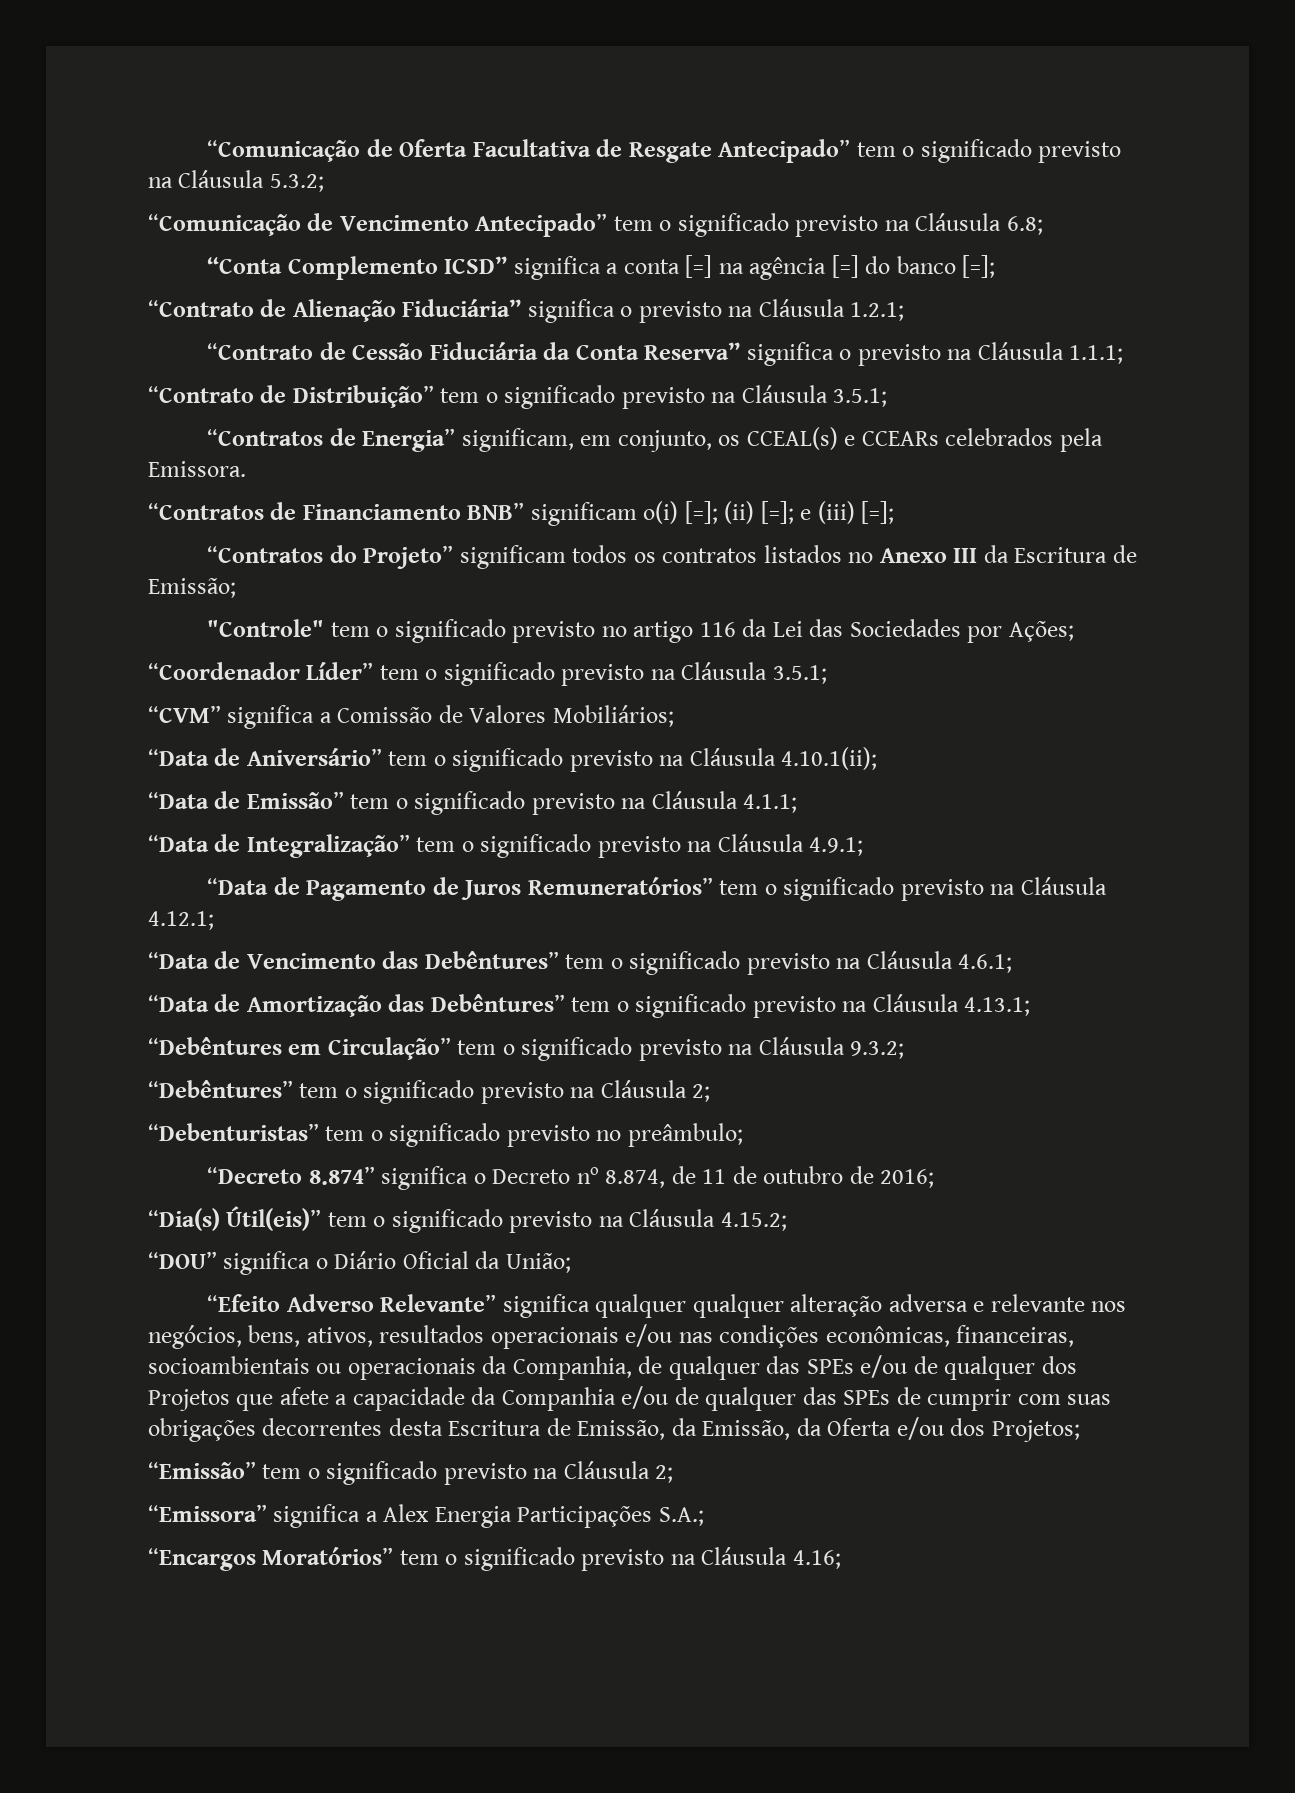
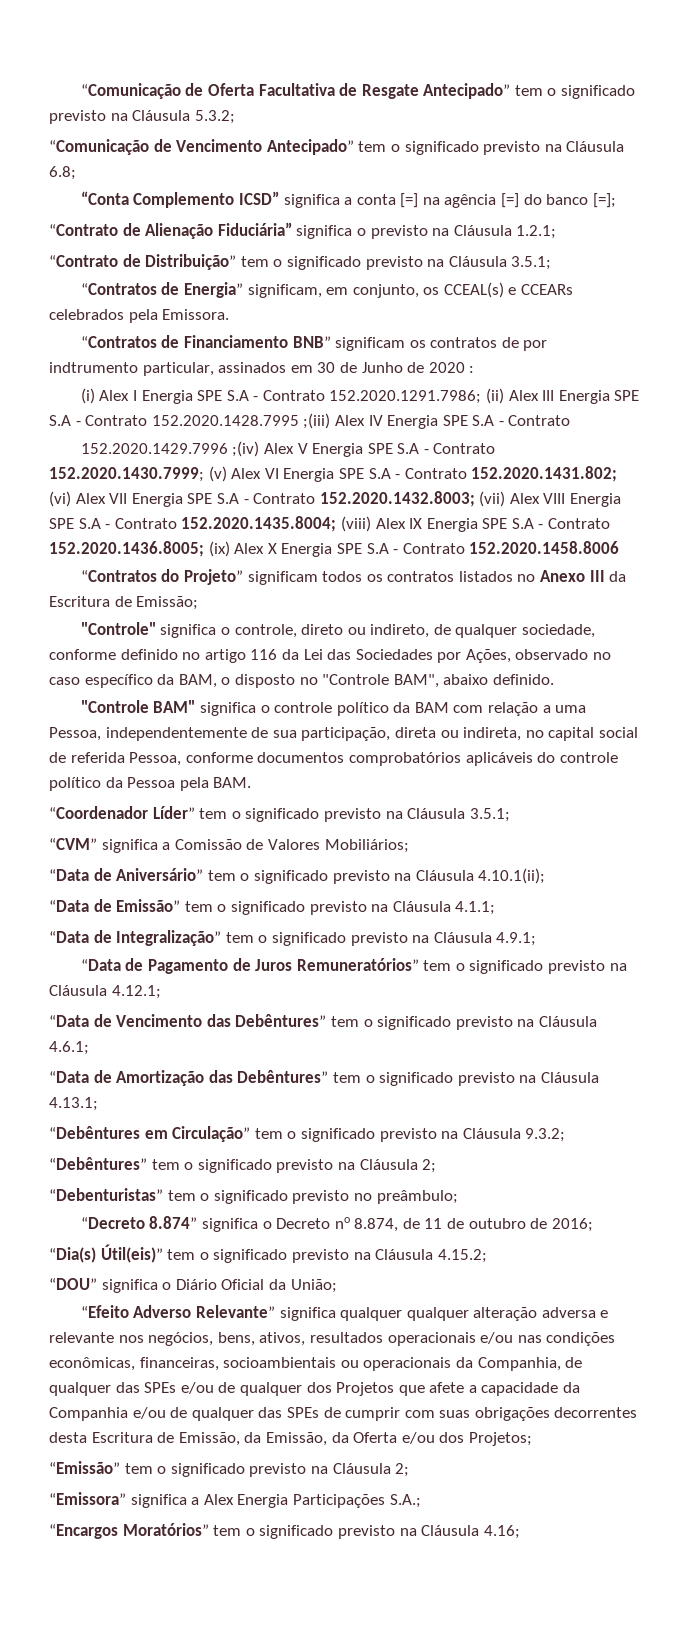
- “Contrato de Cessão Fiduciária da Conta Reserva” significa o previsto na Cláusula 1.1.1;
- “Contratos de Financiamento BNB” significam o(i) [=]; (ii) [=]; e (iii) [=];
+ “Contratos de Financiamento BNB” significam os contratos de por indtrumento particular, assinados em 30 de Junho de 2020 :
+ (i) Alex I Energia SPE S.A - Contrato 152.2020.1291.7986; (ii) Alex III Energia SPE S.A - Contrato 152.2020.1428.7995 ;(iii) Alex IV Energia SPE S.A - Contrato
+ 152.2020.1429.7996 ;(iv) Alex V Energia SPE S.A - Contrato 152.2020.1430.7999; (v) Alex VI Energia SPE S.A - Contrato 152.2020.1431.802; (vi) Alex VII Energia SPE S.A - Contrato 152.2020.1432.8003; (vii) Alex VIII Energia SPE S.A - Contrato 152.2020.1435.8004; (viii) Alex IX Energia SPE S.A - Contrato 152.2020.1436.8005; (ix) Alex X Energia SPE S.A - Contrato 152.2020.1458.8006
- "Controle" tem o significado previsto no artigo 116 da Lei das Sociedades por Ações;
+ "Controle" significa o controle, direto ou indireto, de qualquer sociedade, conforme definido no artigo 116 da Lei das Sociedades por Ações, observado no caso específico da BAM, o disposto no "Controle BAM", abaixo definido.
+ "Controle BAM" significa o controle político da BAM com relação a uma Pessoa, independentemente de sua participação, direta ou indireta, no capital social de referida Pessoa, conforme documentos comprobatórios aplicáveis do controle político da Pessoa pela BAM.

